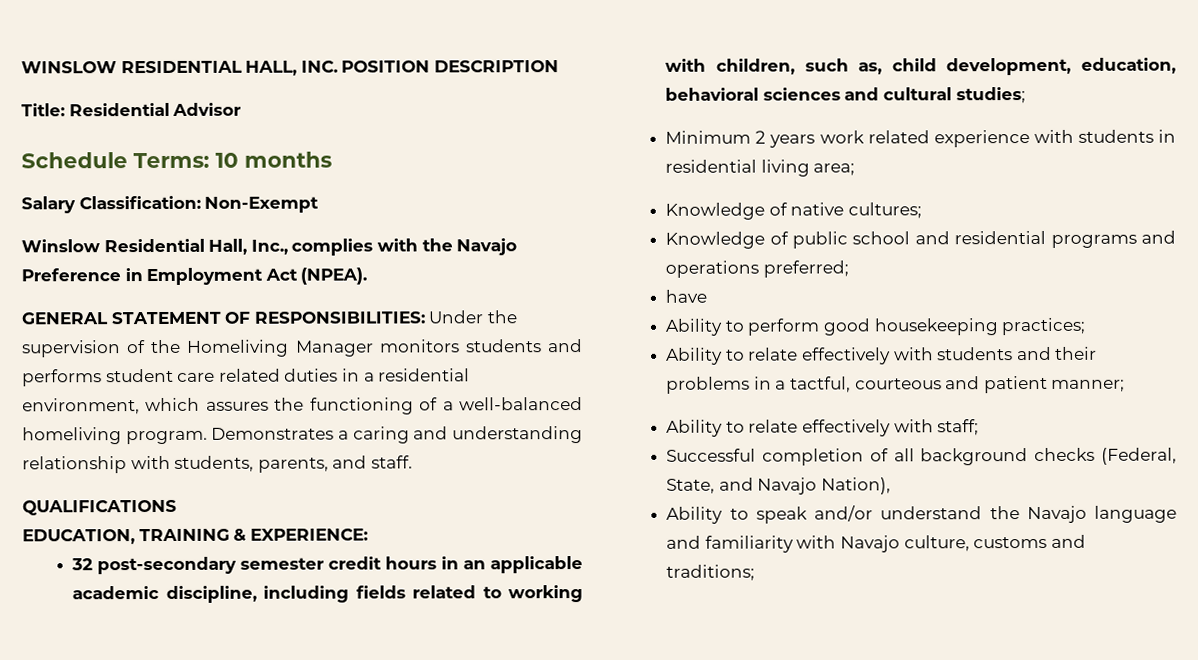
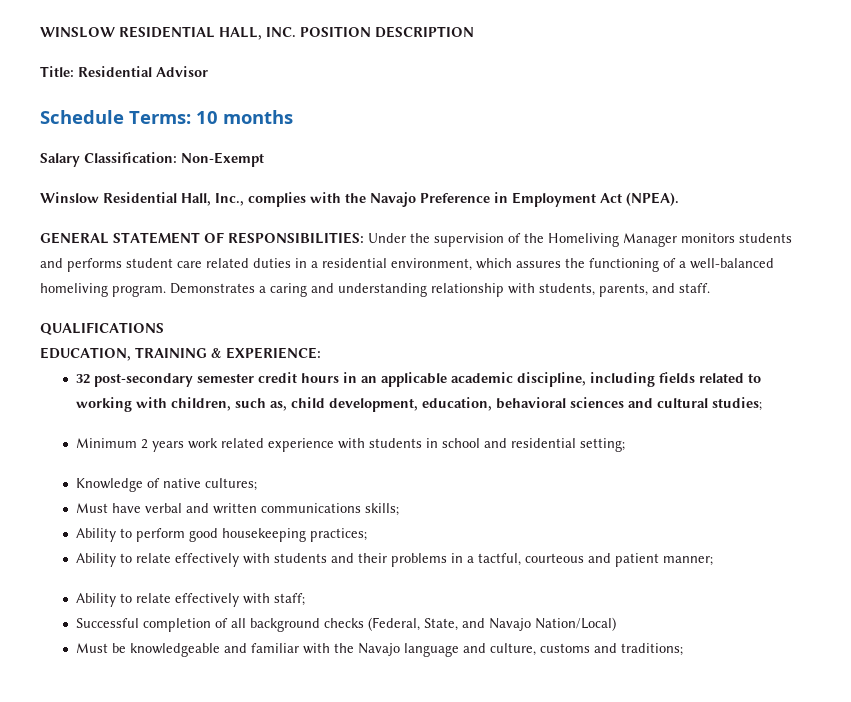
- Minimum 2 years work related experience with students in residential living area;
+ Minimum 2 years work related experience with students in school and residential setting;
- Knowledge of public school and residential programs and operations preferred;
- have
+ Must have verbal and written communications skills;
- Successful completion of all background checks (Federal, State, and Navajo Nation),
- Ability to speak and/or understand the Navajo language and familiarity with Navajo culture, customs and traditions;
+ Successful completion of all background checks (Federal, State, and Navajo Nation/Local)
+ Must be knowledgeable and familiar with the Navajo language and culture, customs and traditions;

